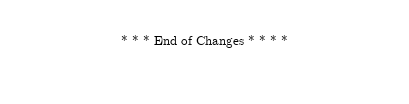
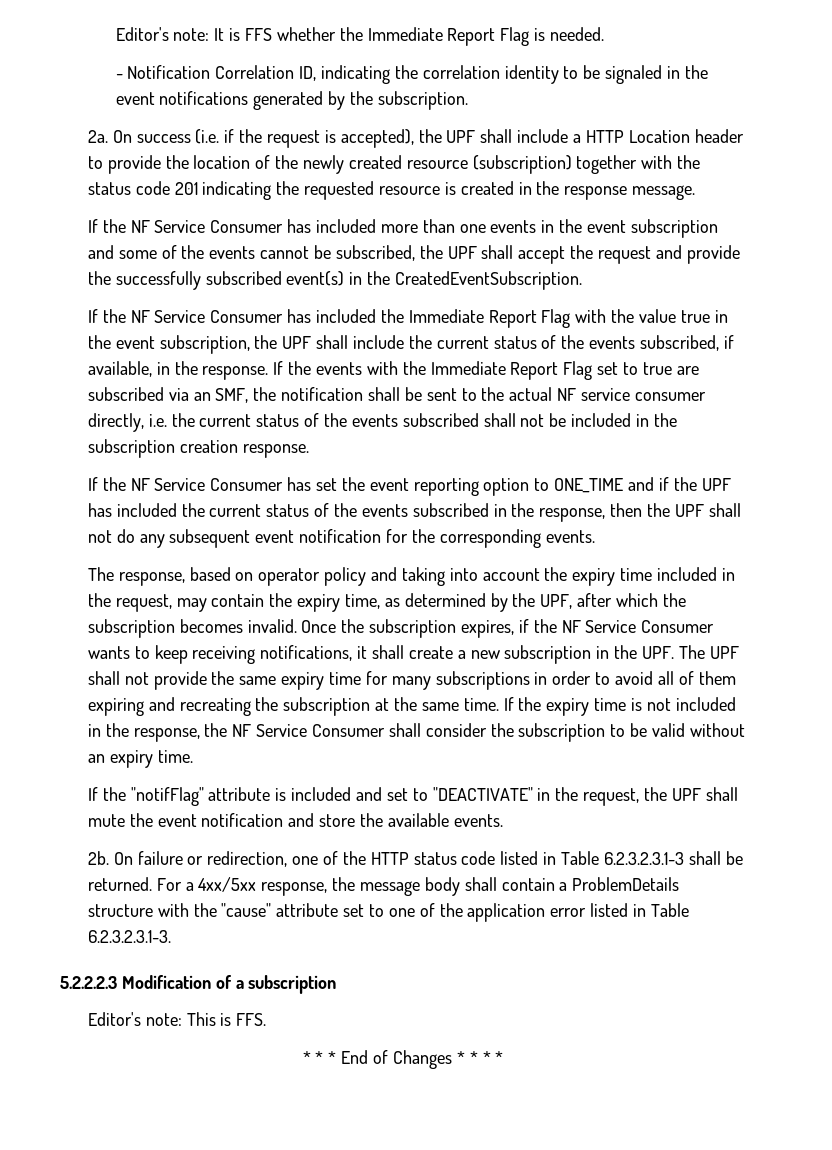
+ Editor's note: It is FFS whether the Immediate Report Flag is needed.
+ - Notification Correlation ID, indicating the correlation identity to be signaled in the event notifications generated by the subscription.
+ 2a. On success (i.e. if the request is accepted), the UPF shall include a HTTP Location header to provide the location of the newly created resource (subscription) together with the status code 201 indicating the requested resource is created in the response message.
+ If the NF Service Consumer has included more than one events in the event subscription and some of the events cannot be subscribed, the UPF shall accept the request and provide the successfully subscribed event(s) in the CreatedEventSubscription.
+ If the NF Service Consumer has included the Immediate Report Flag with the value true in the event subscription, the UPF shall include the current status of the events subscribed, if available, in the response. If the events with the Immediate Report Flag set to true are subscribed via an SMF, the notification shall be sent to the actual NF service consumer directly, i.e. the current status of the events subscribed shall not be included in the subscription creation response.
+ If the NF Service Consumer has set the event reporting option to ONE_TIME and if the UPF has included the current status of the events subscribed in the response, then the UPF shall not do any subsequent event notification for the corresponding events.
+ The response, based on operator policy and taking into account the expiry time included in the request, may contain the expiry time, as determined by the UPF, after which the subscription becomes invalid. Once the subscription expires, if the NF Service Consumer wants to keep receiving notifications, it shall create a new subscription in the UPF. The UPF shall not provide the same expiry time for many subscriptions in order to avoid all of them expiring and recreating the subscription at the same time. If the expiry time is not included in the response, the NF Service Consumer shall consider the subscription to be valid without an expiry time.
+ If the "notifFlag" attribute is included and set to "DEACTIVATE" in the request, the UPF shall mute the event notification and store the available events.
+ 2b. On failure or redirection, one of the HTTP status code listed in Table 6.2.3.2.3.1-3 shall be returned. For a 4xx/5xx response, the message body shall contain a ProblemDetails structure with the "cause" attribute set to one of the application error listed in Table 6.2.3.2.3.1-3.
+ 5.2.2.2.3 Modification of a subscription
+ Editor's note: This is FFS.

